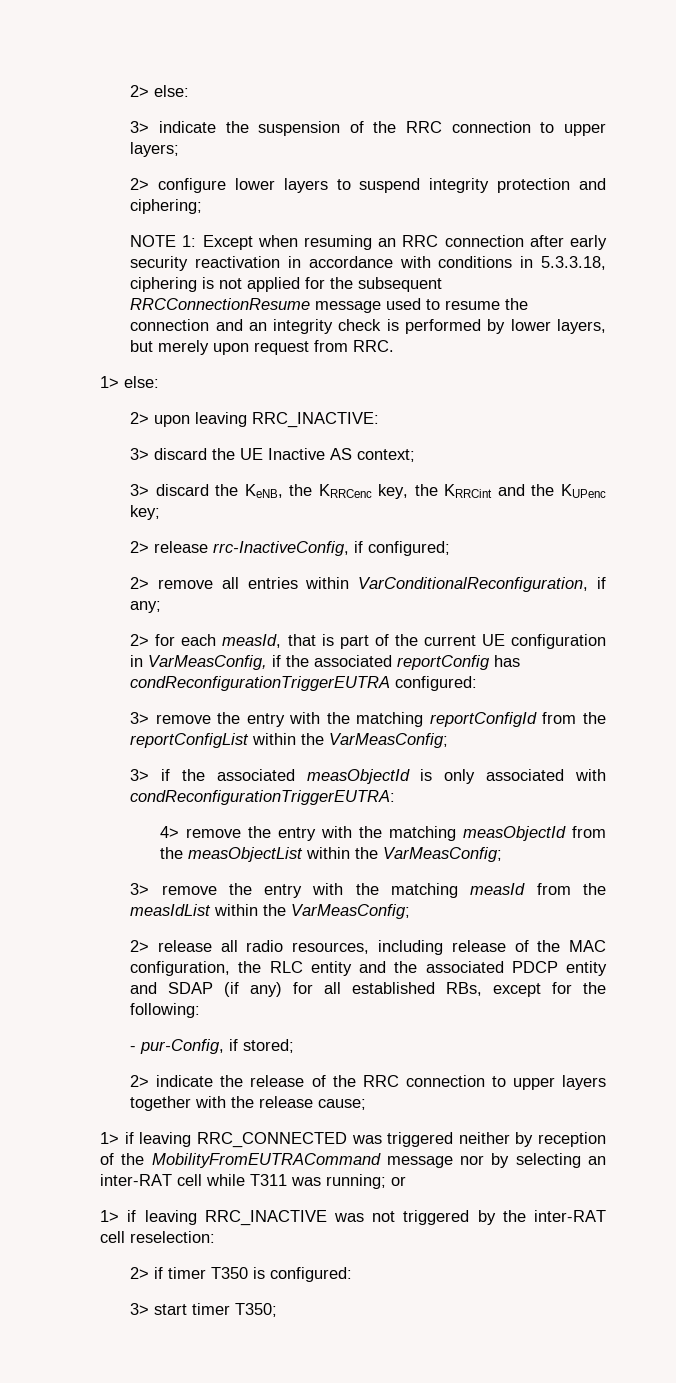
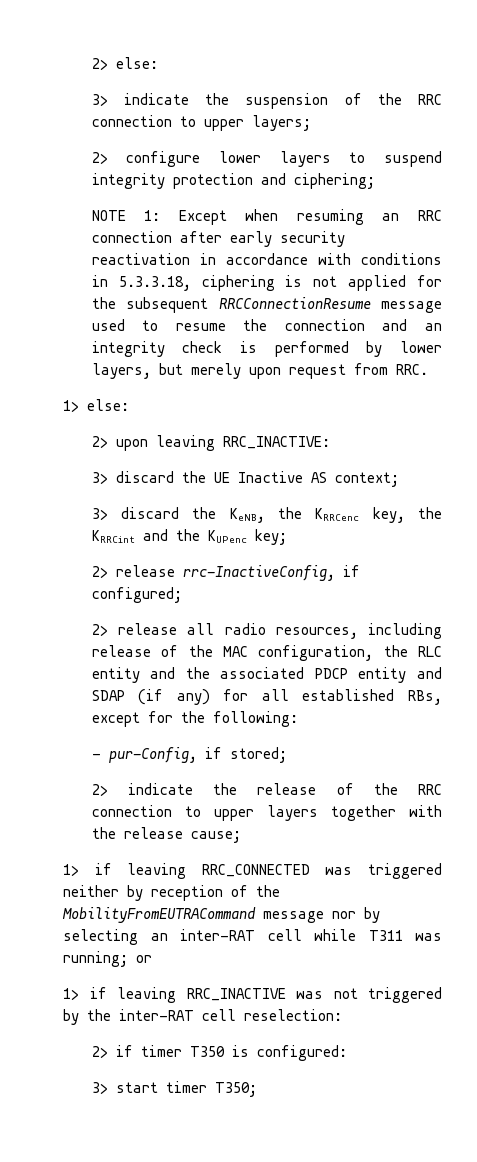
- 2> remove all entries within VarConditionalReconfiguration, if any;
- 2> for each measId, that is part of the current UE configuration in VarMeasConfig, if the associated reportConfig has condReconfigurationTriggerEUTRA configured:
- 3> remove the entry with the matching reportConfigId from the reportConfigList within the VarMeasConfig;
- 3> if the associated measObjectId is only associated with condReconfigurationTriggerEUTRA:
- 4> remove the entry with the matching measObjectId from the measObjectList within the VarMeasConfig;
- 3> remove the entry with the matching measId from the measIdList within the VarMeasConfig;

